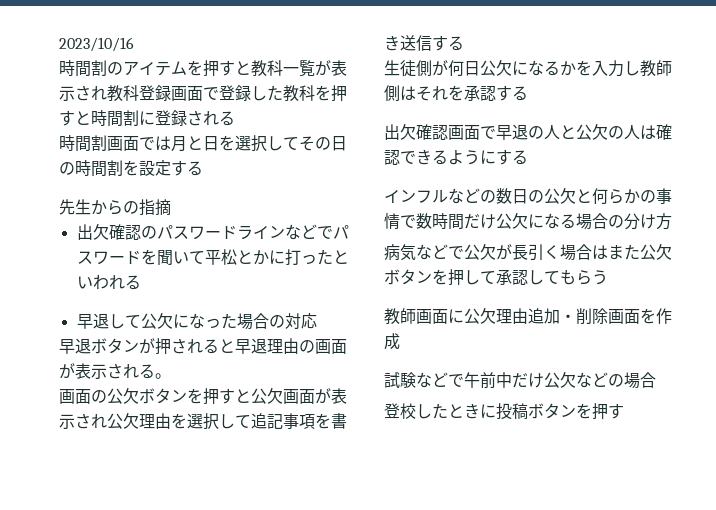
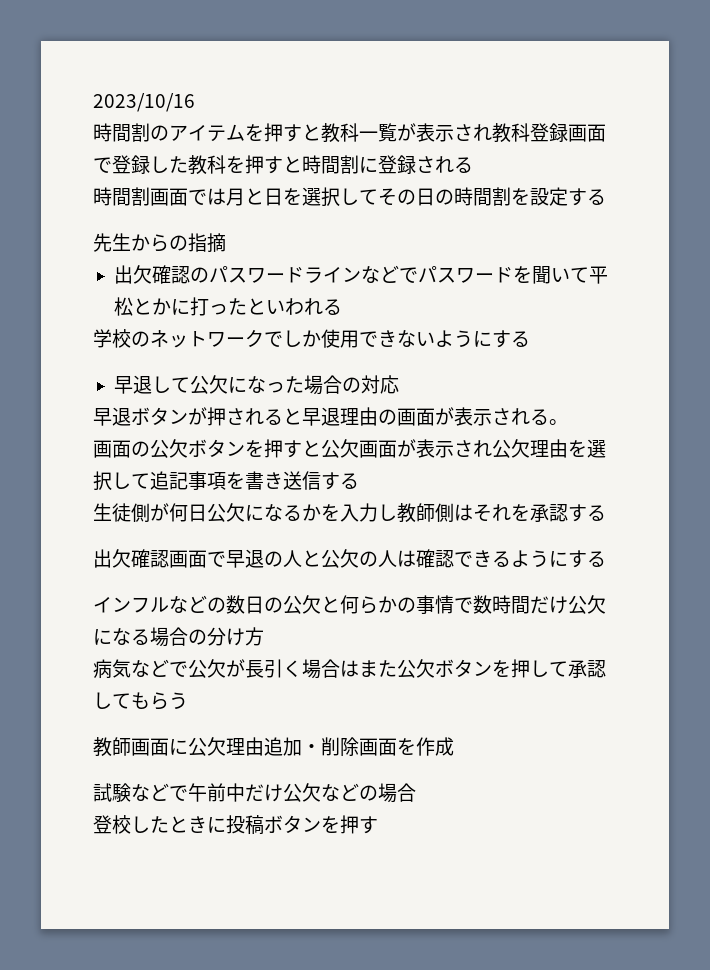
+ 学校のネットワークでしか使用できないようにする

